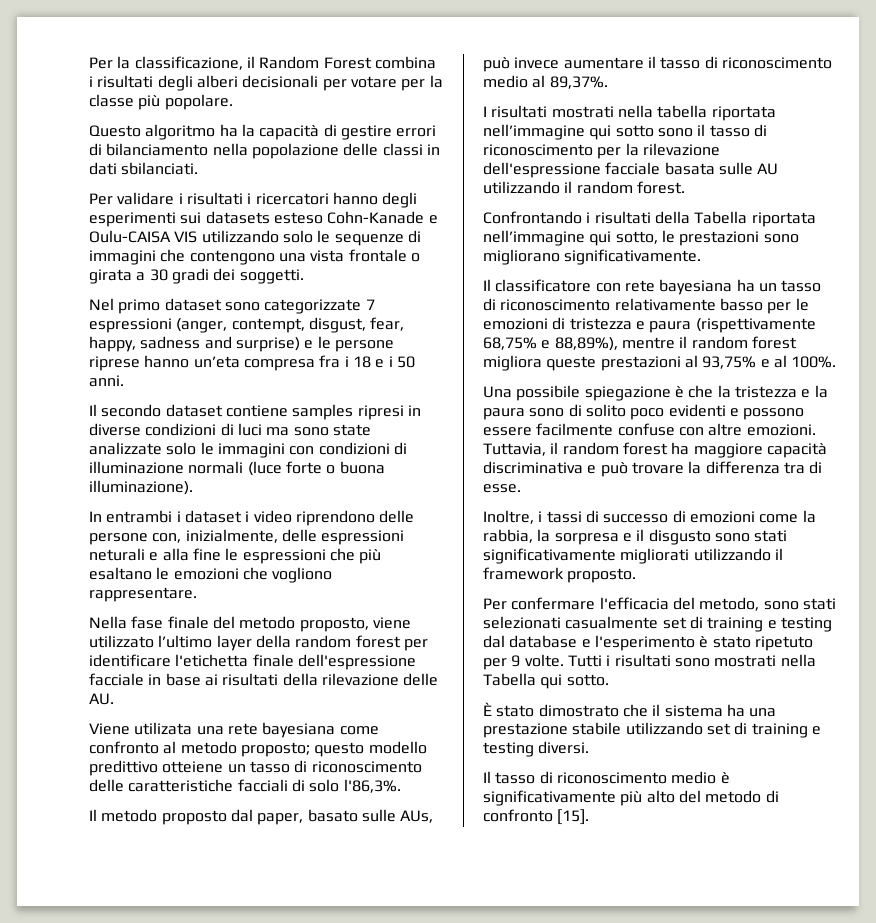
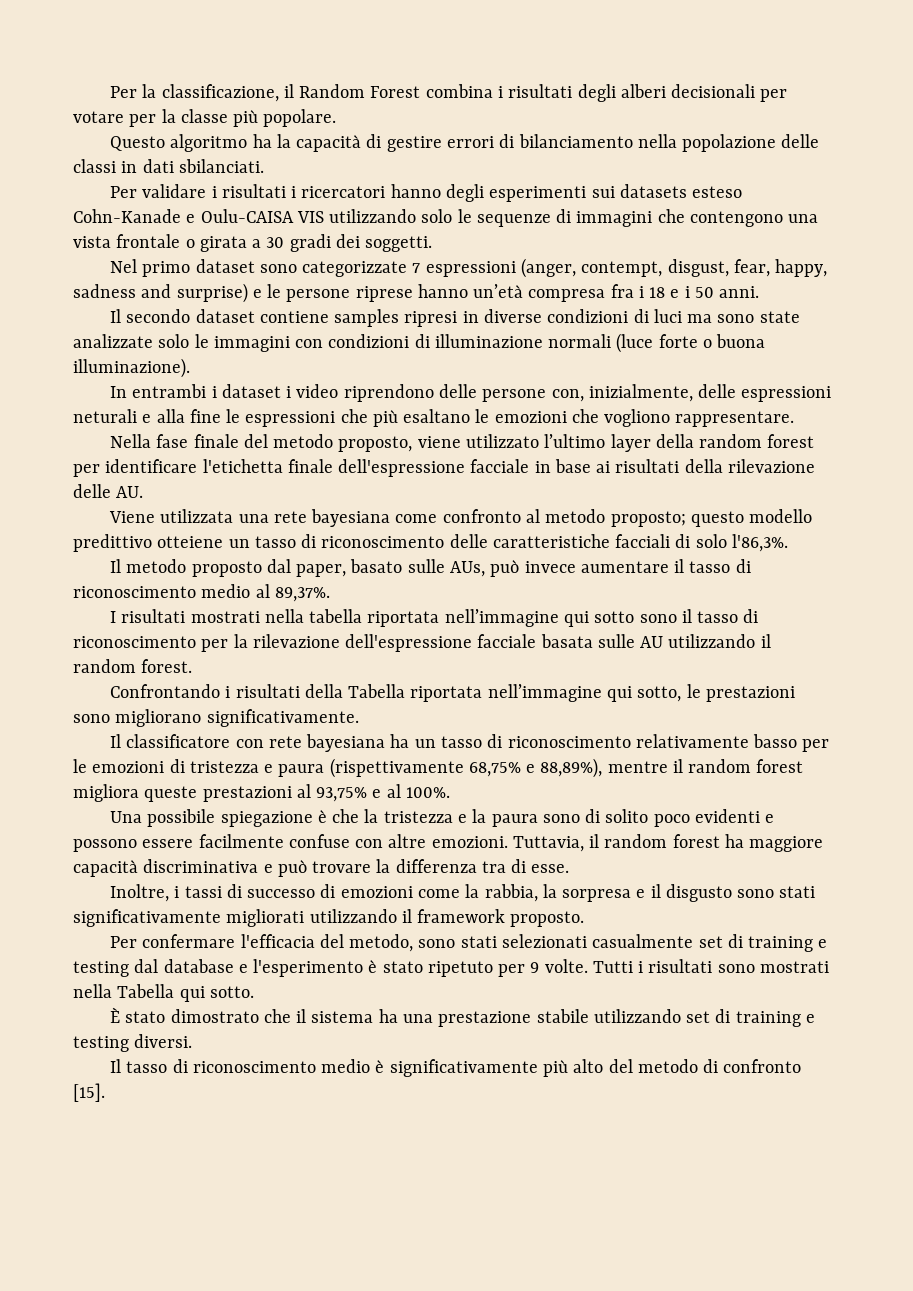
- Nel primo dataset sono categorizzate 7 espressioni (anger, contempt, disgust, fear, happy, sadness and surprise) e le persone riprese hanno un’eta compresa fra i 18 e i 50 anni.
+ Nel primo dataset sono categorizzate 7 espressioni (anger, contempt, disgust, fear, happy, sadness and surprise) e le persone riprese hanno un’età compresa fra i 18 e i 50 anni.
- Viene utilizata una rete bayesiana come confronto al metodo proposto; questo modello predittivo otteiene un tasso di riconoscimento delle caratteristiche facciali di solo l'86,3%.
+ Viene utilizzata una rete bayesiana come confronto al metodo proposto; questo modello predittivo otteiene un tasso di riconoscimento delle caratteristiche facciali di solo l'86,3%.

